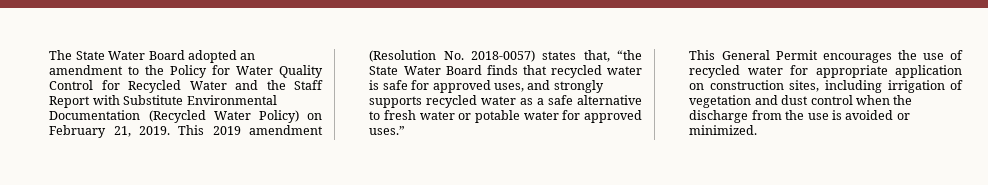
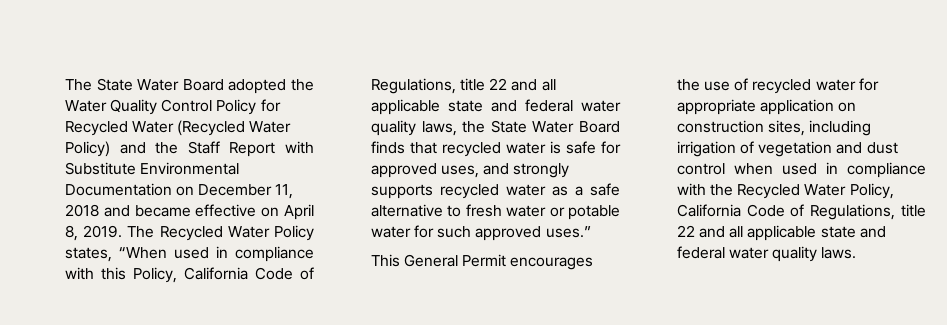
- The State Water Board adopted an amendment to the Policy for Water Quality Control for Recycled Water and the Staff Report with Substitute Environmental Documentation (Recycled Water Policy) on February 21, 2019. This 2019 amendment (Resolution No. 2018-0057) states that, “the State Water Board finds that recycled water is safe for approved uses, and strongly supports recycled water as a safe alternative to fresh water or potable water for approved uses.”
+ The State Water Board adopted the Water Quality Control Policy for Recycled Water (Recycled Water Policy) and the Staff Report with Substitute Environmental Documentation on December 11, 2018 and became effective on April 8, 2019. The Recycled Water Policy states, “When used in compliance with this Policy, California Code of Regulations, title 22 and all applicable state and federal water quality laws, the State Water Board finds that recycled water is safe for approved uses, and strongly supports recycled water as a safe alternative to fresh water or potable water for such approved uses.”
- This General Permit encourages the use of recycled water for appropriate application on construction sites, including irrigation of vegetation and dust control when the discharge from the use is avoided or minimized.
+ This General Permit encourages the use of recycled water for appropriate application on construction sites, including irrigation of vegetation and dust control when used in compliance with the Recycled Water Policy, California Code of Regulations, title 22 and all applicable state and federal water quality laws.

